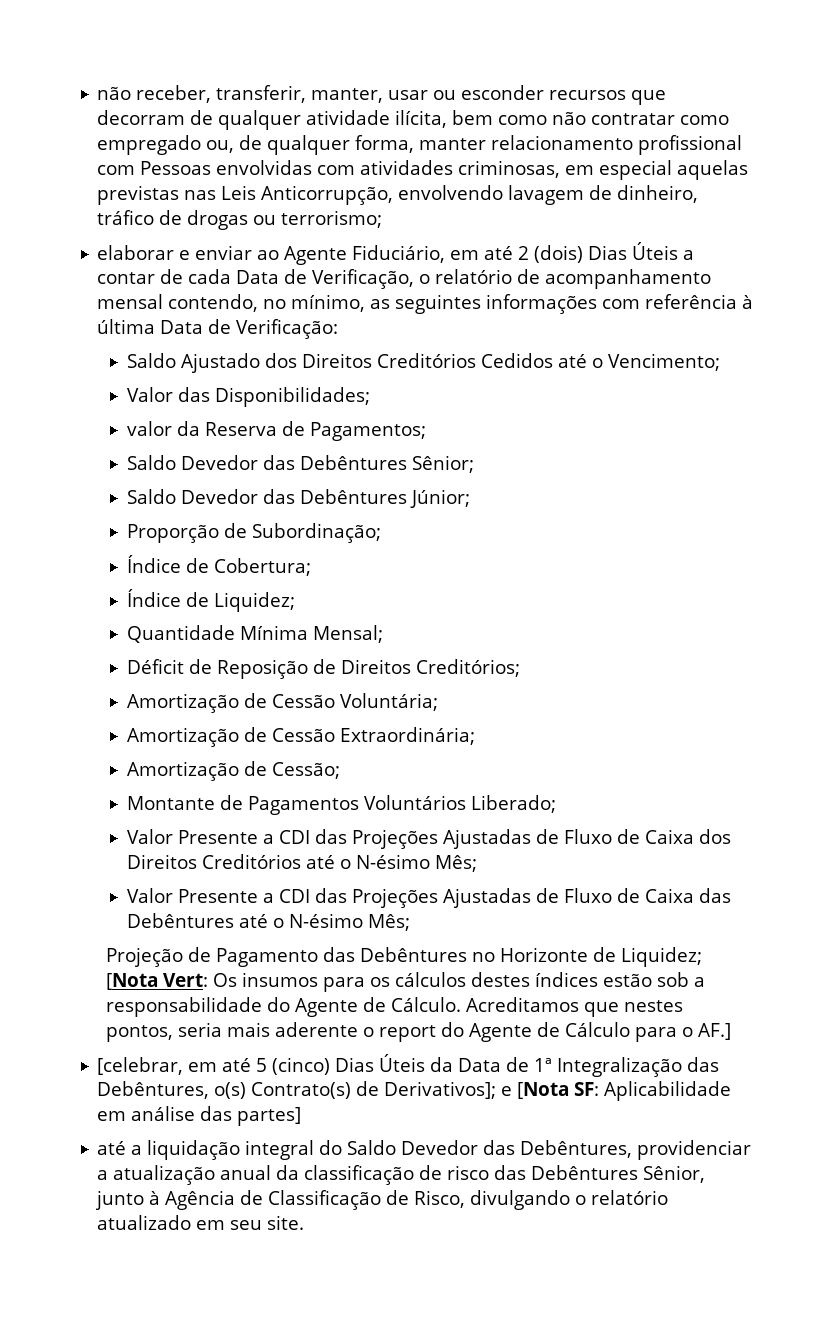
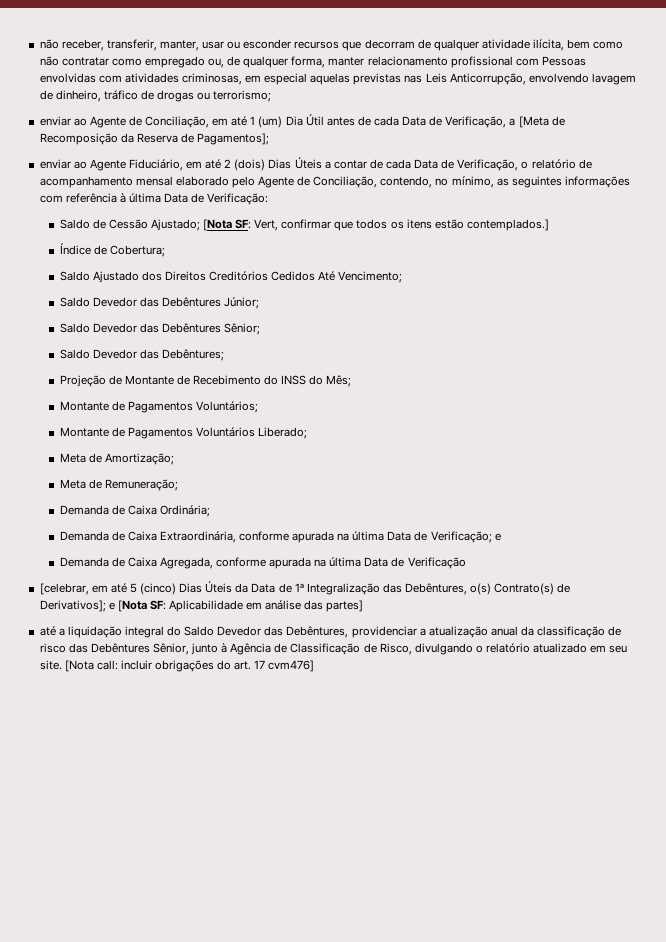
- elaborar e enviar ao Agente Fiduciário, em até 2 (dois) Dias Úteis a contar de cada Data de Verificação, o relatório de acompanhamento mensal contendo, no mínimo, as seguintes informações com referência à última Data de Verificação:
+ enviar ao Agente de Conciliação, em até 1 (um) Dia Útil antes de cada Data de Verificação, a [Meta de Recomposição da Reserva de Pagamentos];
+ enviar ao Agente Fiduciário, em até 2 (dois) Dias Úteis a contar de cada Data de Verificação, o relatório de acompanhamento mensal elaborado pelo Agente de Conciliação, contendo, no mínimo, as seguintes informações com referência à última Data de Verificação:
+ Saldo de Cessão Ajustado; [Nota SF: Vert, confirmar que todos os itens estão contemplados.]
+ Índice de Cobertura;
- Saldo Ajustado dos Direitos Creditórios Cedidos até o Vencimento;
+ Saldo Ajustado dos Direitos Creditórios Cedidos Até Vencimento;
- Valor das Disponibilidades;
- valor da Reserva de Pagamentos;
+ Saldo Devedor das Debêntures Júnior;
- Saldo Devedor das Debêntures Júnior;
- Proporção de Subordinação;
- Índice de Cobertura;
- Índice de Liquidez;
- Quantidade Mínima Mensal;
- Déficit de Reposição de Direitos Creditórios;
- Amortização de Cessão Voluntária;
- Amortização de Cessão Extraordinária;
- Amortização de Cessão;
+ Saldo Devedor das Debêntures;
+ Projeção de Montante de Recebimento do INSS do Mês;
+ Montante de Pagamentos Voluntários;
- Valor Presente a CDI das Projeções Ajustadas de Fluxo de Caixa dos Direitos Creditórios até o N-ésimo Mês;
- Valor Presente a CDI das Projeções Ajustadas de Fluxo de Caixa das Debêntures até o N-ésimo Mês;
- Projeção de Pagamento das Debêntures no Horizonte de Liquidez; [Nota Vert: Os insumos para os cálculos destes índices estão sob a responsabilidade do Agente de Cálculo. Acreditamos que nestes pontos, seria mais aderente o report do Agente de Cálculo para o AF.]
+ Meta de Amortização;
+ Meta de Remuneração;
+ Demanda de Caixa Ordinária;
+ Demanda de Caixa Extraordinária, conforme apurada na última Data de Verificação; e
+ Demanda de Caixa Agregada, conforme apurada na última Data de Verificação
+ [Nota call: incluir obrigações do art. 17 cvm476]

